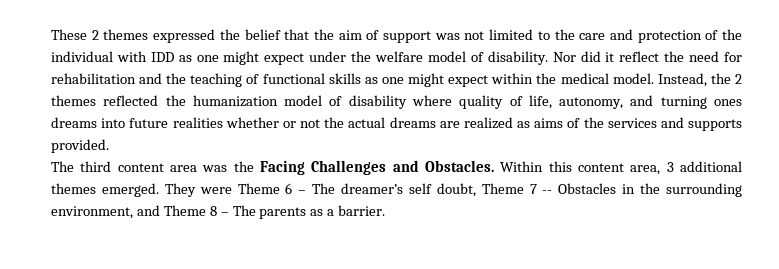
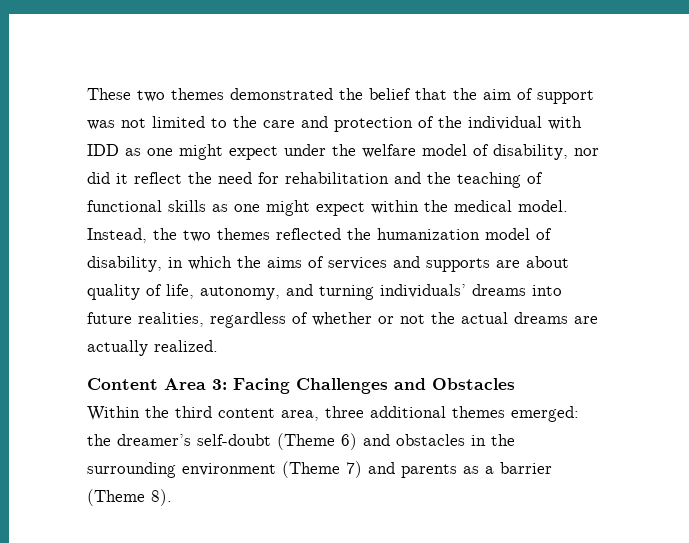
- These 2 themes expressed the belief that the aim of support was not limited to the care and protection of the individual with IDD as one might expect under the welfare model of disability. Nor did it reflect the need for rehabilitation and the teaching of functional skills as one might expect within the medical model.
+ These two themes demonstrated the belief that the aim of support was not limited to the care and protection of the individual with IDD as one might expect under the welfare model of disability, nor did it reflect the need for rehabilitation and the teaching of functional skills as one might expect within the medical model.
- Instead, the 2 themes reflected the humanization model of disability where quality of life, autonomy, and turning ones dreams into future realities whether or not the actual dreams are realized as aims of the services and supports provided.
- The third content area was the Facing Challenges and Obstacles. Within this content area, 3 additional themes emerged. They were Theme 6 – The dreamer’s self doubt, Theme 7 -- Obstacles in the surrounding environment, and Theme 8 – The parents as a barrier.
+ Instead, the two themes reflected the humanization model of disability, in which the aims of services and supports are about quality of life, autonomy, and turning individuals’ dreams into future realities, regardless of whether or not the actual dreams are actually realized.
+ Content Area 3: Facing Challenges and Obstacles
+ Within the third content area, three additional themes emerged: the dreamer’s self-doubt (Theme 6) and obstacles in the surrounding environment (Theme 7) and parents as a barrier (Theme 8).

